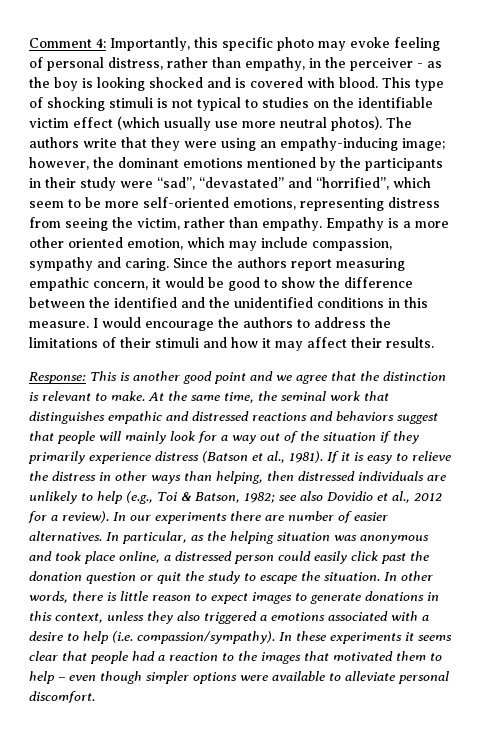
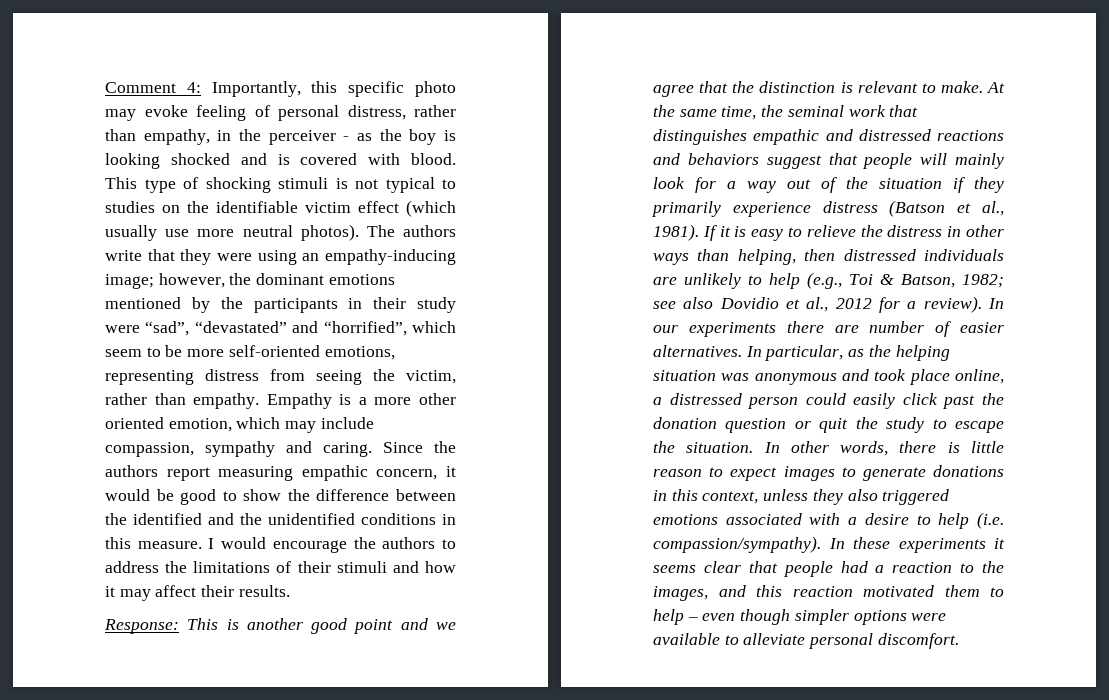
- In other words, there is little reason to expect images to generate donations in this context, unless they also triggered a emotions associated with a desire to help (i.e. compassion/sympathy).
+ In other words, there is little reason to expect images to generate donations in this context, unless they also triggered emotions associated with a desire to help (i.e. compassion/sympathy).
- In these experiments it seems clear that people had a reaction to the images that motivated them to help – even though simpler options were available to alleviate personal discomfort.
+ In these experiments it seems clear that people had a reaction to the images, and this reaction motivated them to help – even though simpler options were available to alleviate personal discomfort.

